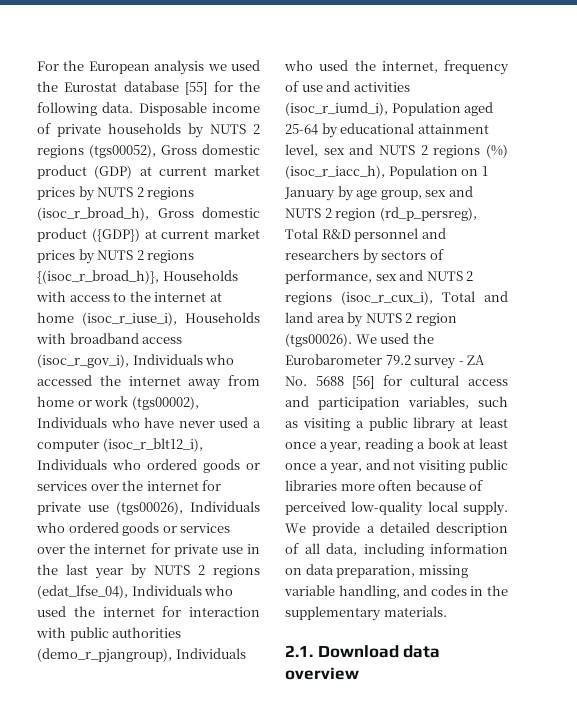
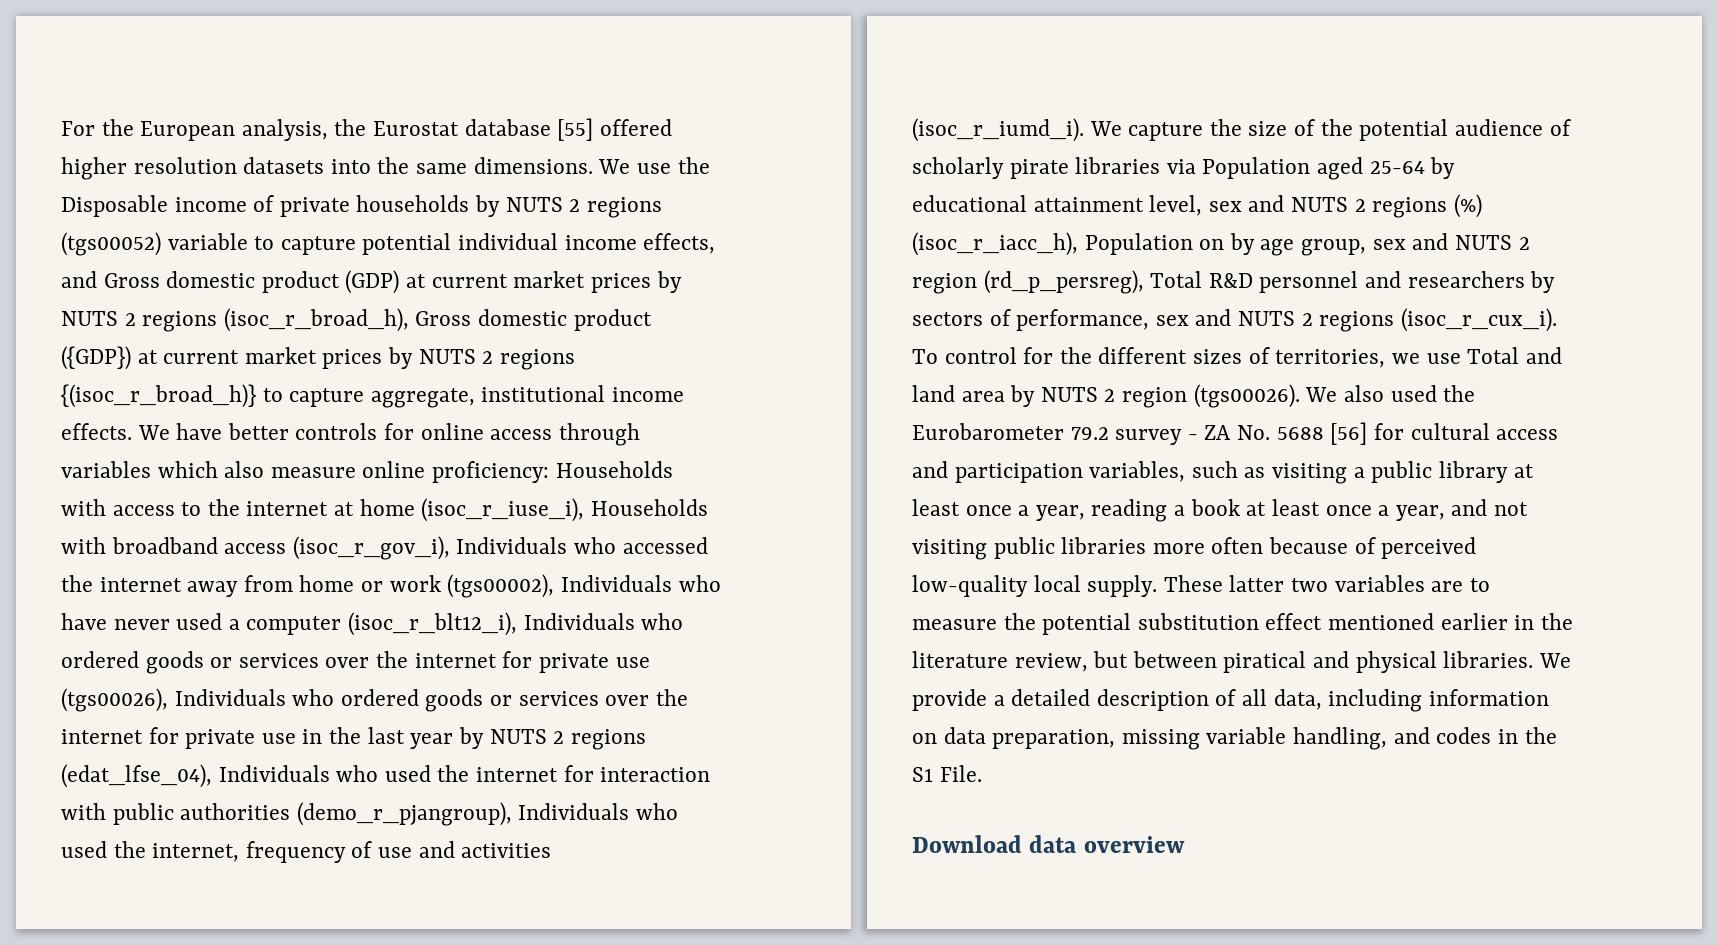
- For the European analysis we used the Eurostat database [55] for the following data. Disposable income of private households by NUTS 2 regions (tgs00052), Gross domestic product (GDP) at current market prices by NUTS 2 regions (isoc_r_broad_h), Gross domestic product ({GDP}) at current market prices by NUTS 2 regions {(isoc_r_broad_h)}, Households with access to the internet at home (isoc_r_iuse_i), Households with broadband access (isoc_r_gov_i), Individuals who accessed the internet away from home or work (tgs00002), Individuals who have never used a computer (isoc_r_blt12_i), Individuals who ordered goods or services over the internet for private use (tgs00026), Individuals who ordered goods or services over the internet for private use in the last year by NUTS 2 regions (edat_lfse_04), Individuals who used the internet for interaction with public authorities (demo_r_pjangroup), Individuals who used the internet, frequency of use and activities (isoc_r_iumd_i), Population aged 25-64 by educational attainment level, sex and NUTS 2 regions (%) (isoc_r_iacc_h), Population on 1 January by age group, sex and NUTS 2 region (rd_p_persreg), Total R&D personnel and researchers by sectors of performance, sex and NUTS 2 regions (isoc_r_cux_i), Total and land area by NUTS 2 region (tgs00026).
+ For the European analysis, the Eurostat database [55] offered higher resolution datasets into the same dimensions. We use the Disposable income of private households by NUTS 2 regions (tgs00052) variable to capture potential individual income effects, and Gross domestic product (GDP) at current market prices by NUTS 2 regions (isoc_r_broad_h), Gross domestic product ({GDP}) at current market prices by NUTS 2 regions {(isoc_r_broad_h)} to capture aggregate, institutional income effects. We have better controls for online access through variables which also measure online proficiency: Households with access to the internet at home (isoc_r_iuse_i), Households with broadband access (isoc_r_gov_i), Individuals who accessed the internet away from home or work (tgs00002), Individuals who have never used a computer (isoc_r_blt12_i), Individuals who ordered goods or services over the internet for private use (tgs00026), Individuals who ordered goods or services over the internet for private use in the last year by NUTS 2 regions (edat_lfse_04), Individuals who used the internet for interaction with public authorities (demo_r_pjangroup), Individuals who used the internet, frequency of use and activities (isoc_r_iumd_i). We capture the size of the potential audience of scholarly pirate libraries via Population aged 25-64 by educational attainment level, sex and NUTS 2 regions (%) (isoc_r_iacc_h), Population on by age group, sex and NUTS 2 region (rd_p_persreg), Total R&D personnel and researchers by sectors of performance, sex and NUTS 2 regions (isoc_r_cux_i). To control for the different sizes of territories, we use Total and land area by NUTS 2 region (tgs00026).
- We used the Eurobarometer 79.2 survey - ZA No. 5688 [56] for cultural access and participation variables, such as visiting a public library at least once a year, reading a book at least once a year, and not visiting public libraries more often because of perceived low-quality local supply.
+ We also used the Eurobarometer 79.2 survey - ZA No. 5688 [56] for cultural access and participation variables, such as visiting a public library at least once a year, reading a book at least once a year, and not visiting public libraries more often because of perceived low-quality local supply.
+ These latter two variables are to measure the potential substitution effect mentioned earlier in the literature review, but between piratical and physical libraries.
- We provide a detailed description of all data, including information on data preparation, missing variable handling, and codes in the supplementary materials.
- 2.1. Download data overview
+ We provide a detailed description of all data, including information on data preparation, missing variable handling, and codes in the S1 File.
+ Download data overview

